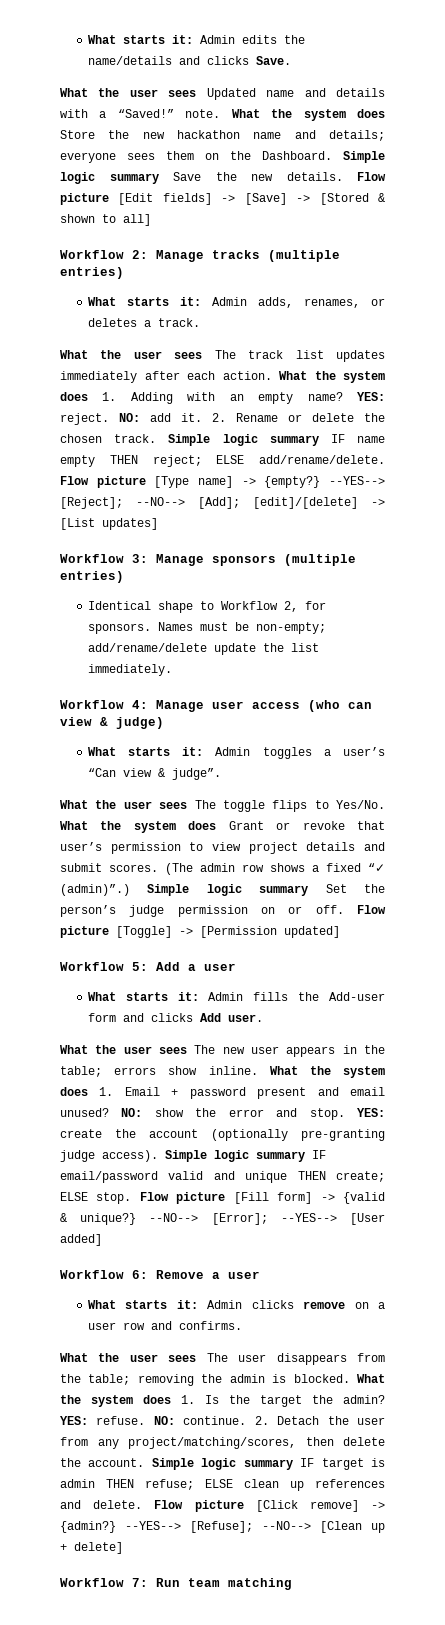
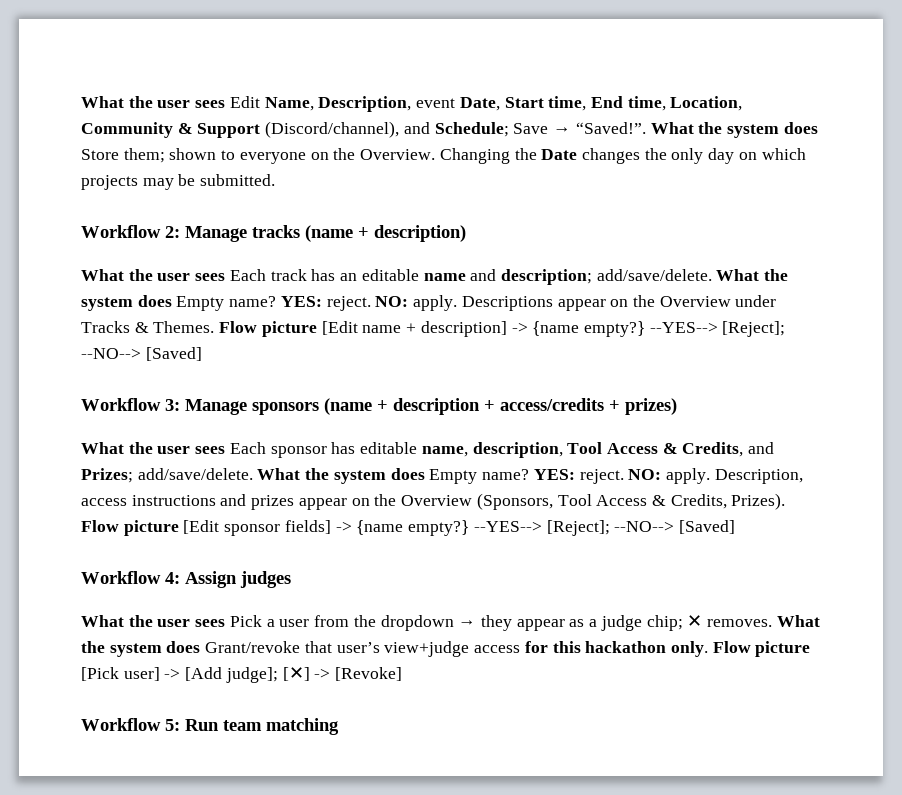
- What starts it: Admin edits the name/details and clicks Save.
- What the user sees Updated name and details with a “Saved!” note. What the system does Store the new hackathon name and details; everyone sees them on the Dashboard. Simple logic summary Save the new details. Flow picture [Edit fields] -> [Save] -> [Stored & shown to all]
- Workflow 2: Manage tracks (multiple entries)
- What starts it: Admin adds, renames, or deletes a track.
- What the user sees The track list updates immediately after each action. What the system does 1. Adding with an empty name? YES: reject. NO: add it. 2. Rename or delete the chosen track. Simple logic summary IF name empty THEN reject; ELSE add/rename/delete. Flow picture [Type name] -> {empty?} --YES--> [Reject]; --NO--> [Add]; [edit]/[delete] -> [List updates]
- Workflow 3: Manage sponsors (multiple entries)
- Identical shape to Workflow 2, for sponsors. Names must be non-empty; add/rename/delete update the list immediately.
- Workflow 4: Manage user access (who can view & judge)
- What starts it: Admin toggles a user’s “Can view & judge”.
- What the user sees The toggle flips to Yes/No. What the system does Grant or revoke that user’s permission to view project details and submit scores. (The admin row shows a fixed “✓ (admin)”.) Simple logic summary Set the person’s judge permission on or off. Flow picture [Toggle] -> [Permission updated]
- Workflow 5: Add a user
- What starts it: Admin fills the Add-user form and clicks Add user.
- What the user sees The new user appears in the table; errors show inline. What the system does 1. Email + password present and email unused? NO: show the error and stop. YES: create the account (optionally pre-granting judge access). Simple logic summary IF email/password valid and unique THEN create; ELSE stop. Flow picture [Fill form] -> {valid & unique?} --NO--> [Error]; --YES--> [User added]
- Workflow 6: Remove a user
- What starts it: Admin clicks remove on a user row and confirms.
- What the user sees The user disappears from the table; removing the admin is blocked. What the system does 1. Is the target the admin? YES: refuse. NO: continue. 2. Detach the user from any project/matching/scores, then delete the account. Simple logic summary IF target is admin THEN refuse; ELSE clean up references and delete. Flow picture [Click remove] -> {admin?} --YES--> [Refuse]; --NO--> [Clean up + delete]
- Workflow 7: Run team matching
+ What the user sees Edit Name, Description, event Date, Start time, End time, Location, Community & Support (Discord/channel), and Schedule; Save → “Saved!”. What the system does Store them; shown to everyone on the Overview. Changing the Date changes the only day on which projects may be submitted.
+ Workflow 2: Manage tracks (name + description)
+ What the user sees Each track has an editable name and description; add/save/delete. What the system does Empty name? YES: reject. NO: apply. Descriptions appear on the Overview under Tracks & Themes. Flow picture [Edit name + description] -> {name empty?} --YES--> [Reject]; --NO--> [Saved]
+ Workflow 3: Manage sponsors (name + description + access/credits + prizes)
+ What the user sees Each sponsor has editable name, description, Tool Access & Credits, and Prizes; add/save/delete. What the system does Empty name? YES: reject. NO: apply. Description, access instructions and prizes appear on the Overview (Sponsors, Tool Access & Credits, Prizes). Flow picture [Edit sponsor fields] -> {name empty?} --YES--> [Reject]; --NO--> [Saved]
+ Workflow 4: Assign judges
+ What the user sees Pick a user from the dropdown → they appear as a judge chip; ✕ removes. What the system does Grant/revoke that user’s view+judge access for this hackathon only. Flow picture [Pick user] -> [Add judge]; [✕] -> [Revoke]
+ Workflow 5: Run team matching

